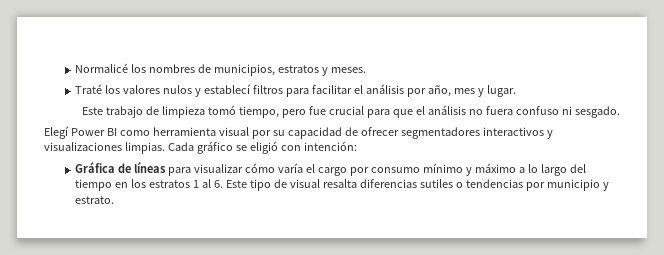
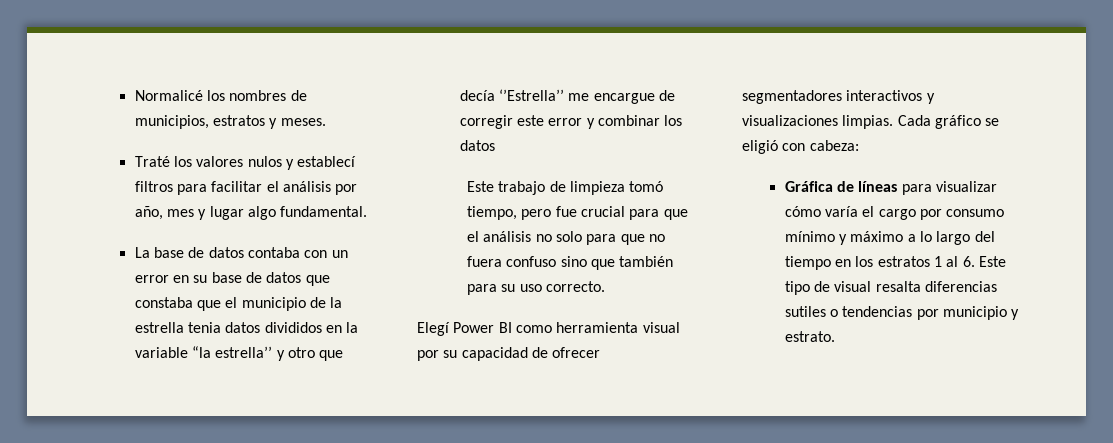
- Traté los valores nulos y establecí filtros para facilitar el análisis por año, mes y lugar.
+ Traté los valores nulos y establecí filtros para facilitar el análisis por año, mes y lugar algo fundamental.
+ La base de datos contaba con un error en su base de datos que constaba que el municipio de la estrella tenia datos divididos en la variable “la estrella’’ y otro que decía ‘’Estrella’’ me encargue de corregir este error y combinar los datos
- Este trabajo de limpieza tomó tiempo, pero fue crucial para que el análisis no fuera confuso ni sesgado.
+ Este trabajo de limpieza tomó tiempo, pero fue crucial para que el análisis no solo para que no fuera confuso sino que también para su uso correcto.
- Cada gráfico se eligió con intención:
+ Cada gráfico se eligió con cabeza:

